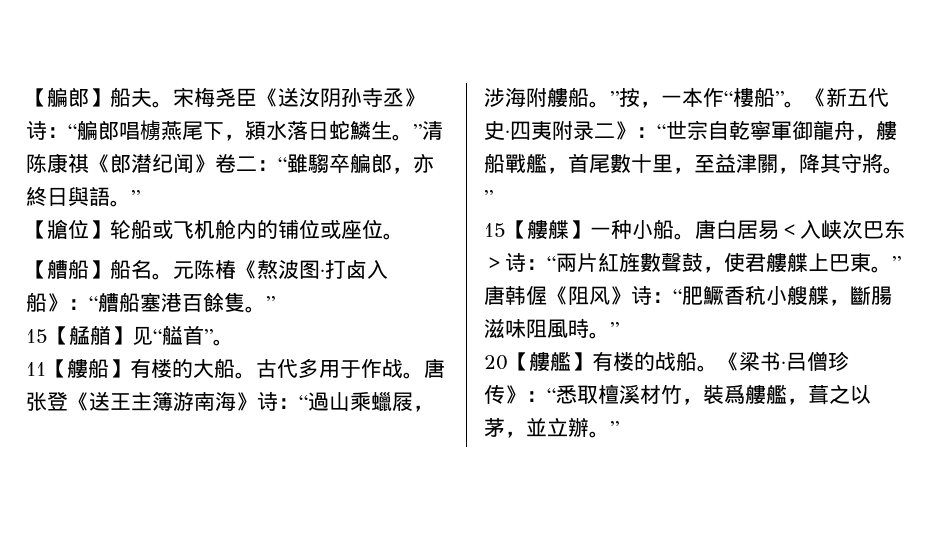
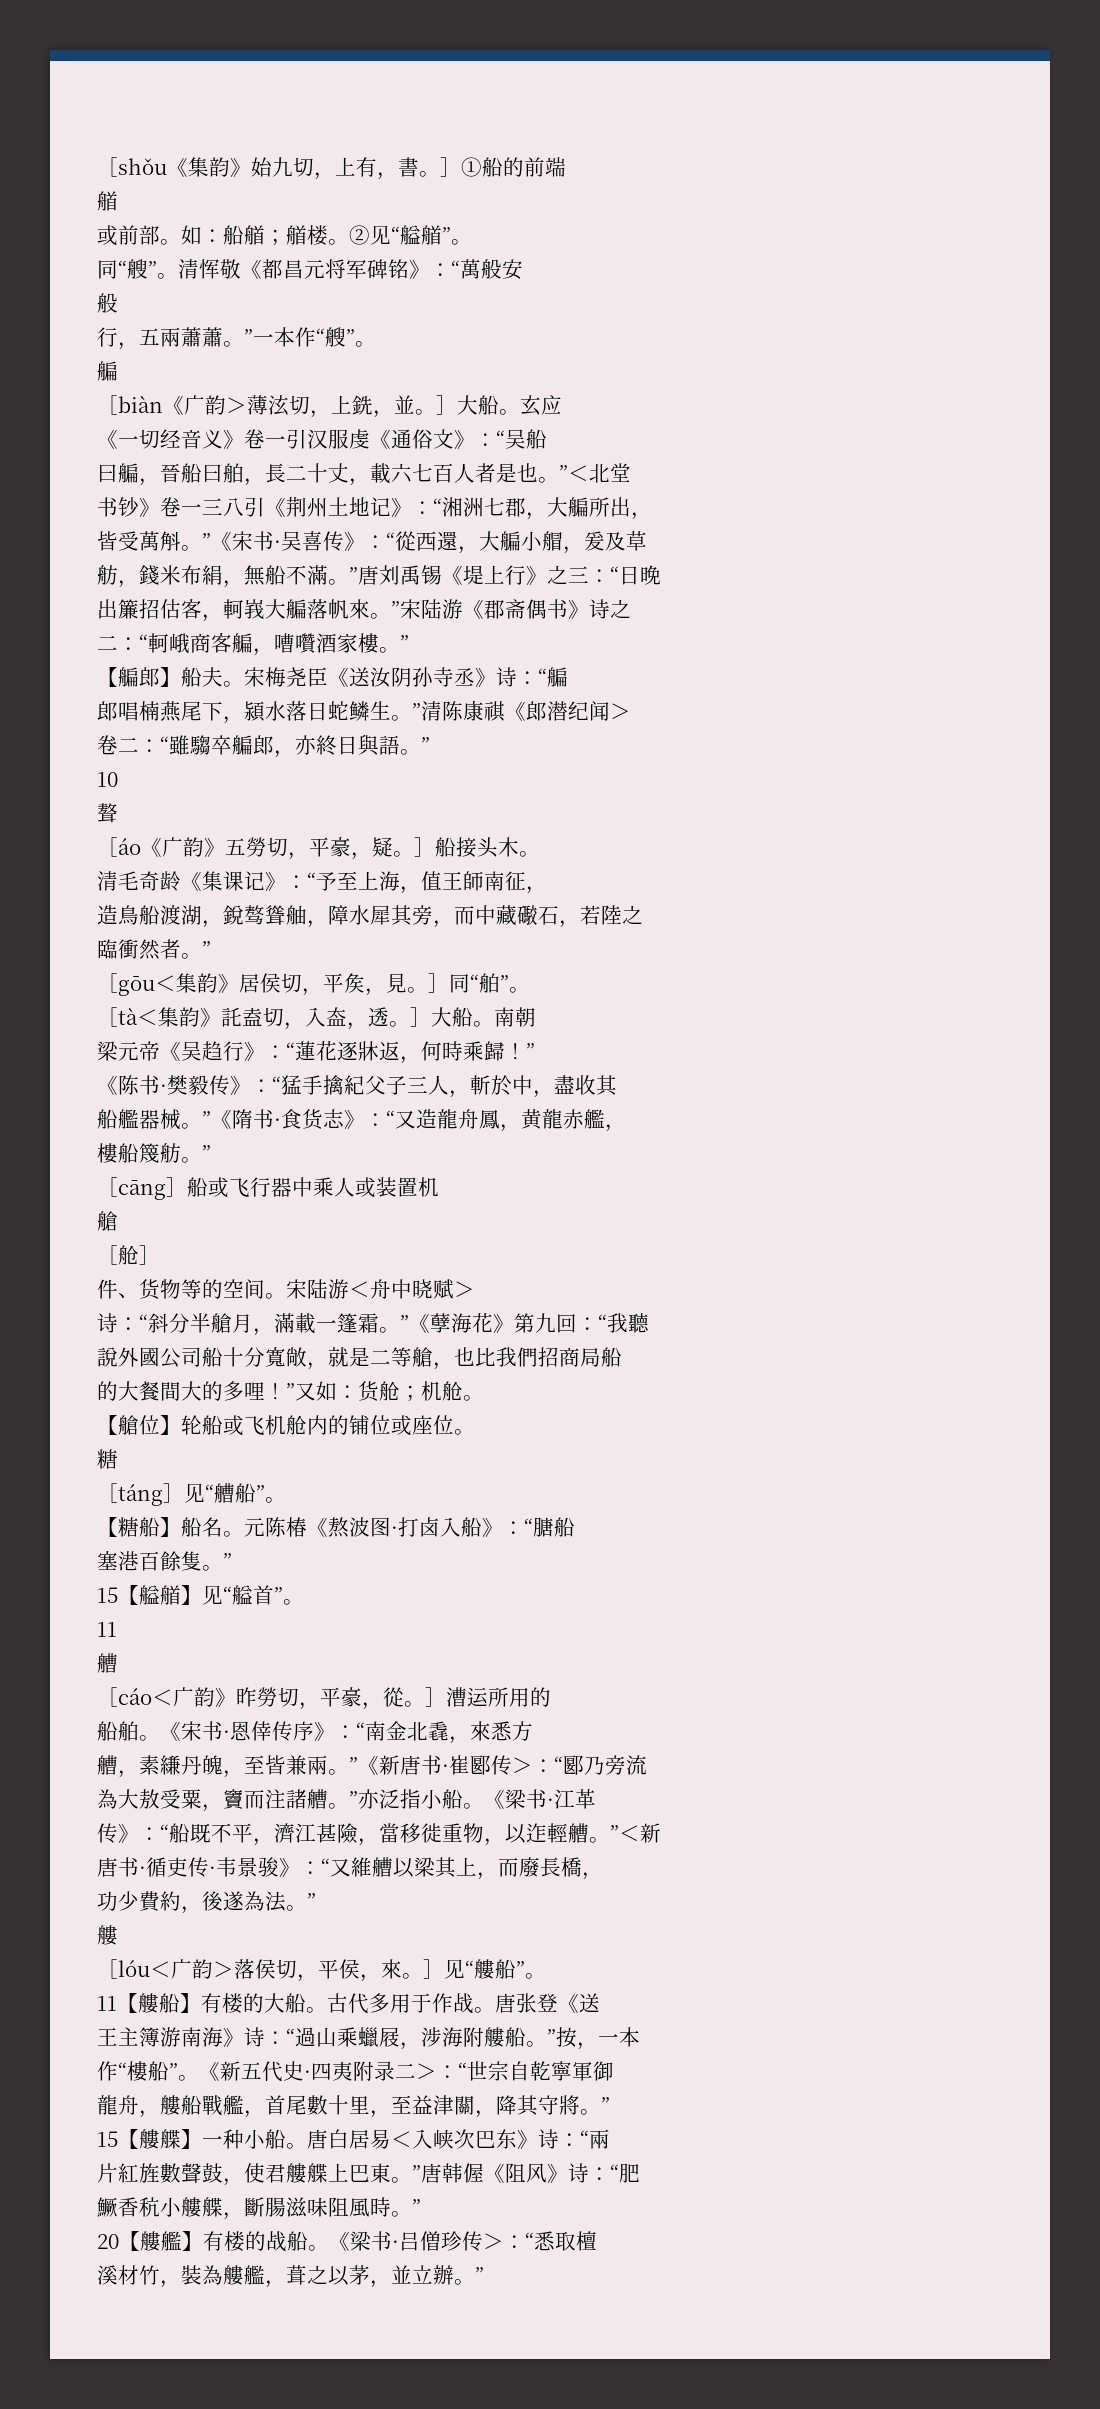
+ ［shǒu《集韵》始九切，上有，書。］①船的前端
+ 艏
+ 或前部。如：船艏；艏楼。②见“艗艏”。
+ 同“艘”。清恽敬《都昌元将军碑铭》：“萬般安
+ 般
+ 行，五兩蕭蕭。”一本作“艘”。
+ 艑
+ ［biàn《广韵＞薄泫切，上銑，並。］大船。玄应
+ 《一切经音义》卷一引汉服虔《通俗文》：“吴船
+ 曰艑，晉船曰舶，長二十丈，載六七百人者是也。”＜北堂
+ 书钞》卷一三八引《荆州土地记》：“湘洲七郡，大艑所出，
+ 皆受萬斛。”《宋书·吴喜传》：“從西還，大艑小艒，爰及草
+ 舫，錢米布絹，無船不滿。”唐刘禹锡《堤上行》之三：“日晚
+ 出簾招估客，軻峩大艑落帆來。”宋陆游《郡斋偶书》诗之
+ 二：“軻峨商客艑，嘈囋酒家樓。”
- 宋梅尧臣《送汝阴孙寺丞》诗：“艑郎唱㯭燕尾下，潁水落日蛇鱗生。”清陈康祺《郎潜纪闻》卷二：“雖騶卒艑郎，亦終日與語。”
+ 宋梅尧臣《送汝阴孙寺丞》诗：“艑
+ 郎唱楠燕尾下，潁水落日蛇鳞生。”清陈康祺《郎潜纪闻＞
+ 卷二：“雖騶卒艑郎，亦終日與語。”
- 【牄位】轮船或飞机舱内的铺位或座位。
- 【艚船】船名。
+ 10
+ 聱
+ ［áo《广韵》五勞切，平豪，疑。］船接头木。
+ 清毛奇龄《集课记》：“予至上海，值王師南征，
+ 造鳥船渡湖，銳骜聳舳，障水犀其旁，而中藏礮石，若陸之
+ 臨衝然者。”
+ ［gōu＜集韵》居侯切，平矦，見。］同“舶”。
+ ［tà＜集韵》託盍切，入盇，透。］大船。南朝
+ 梁元帝《吴趋行》：“蓮花逐牀返，何時乘歸！”
+ 《陈书·樊毅传》：“猛手擒紀父子三人，斬於中，盡收其
+ 船艦器械。”《隋书·食货志》：“又造龍舟鳳，黄龍赤艦，
+ 樓船篾舫。”
+ ［cāng］船或飞行器中乘人或装置机
+ 艙
+ ［舱］
+ 件、货物等的空间。宋陆游＜舟中晓赋＞
+ 诗：“斜分半艙月，滿載一篷霜。”《孽海花》第九回：“我聽
+ 說外國公司船十分寬敞，就是二等艙，也比我們招商局船
+ 的大餐間大的多哩！”又如：货舱；机舱。
+ 【艙位】轮船或飞机舱内的铺位或座位。
+ 糖
+ ［táng］见“艚船”。
+ 【糖船】船名。
- 元陈椿《熬波图·打卤入船》：“艚船塞港百餘隻。”
+ 元陈椿《熬波图·打卤入船》：“膅船
+ 塞港百餘隻。”
- 15【艋艏】见“艗首”。
+ 15【艗艏】见“艗首”。
+ 11
+ 艚
+ ［cáo＜广韵》昨勞切，平豪，從。］漕运所用的
+ 船舶。《宋书·恩倖传序》：“南金北毳，來悉方
+ 艚，素縑丹魄，至皆兼兩。”《新唐书·崔郾传＞：“郾乃旁流
+ 為大敖受粟，竇而注諸艚。”亦泛指小船。《梁书·江革
+ 传》：“船既不平，濟江甚險，當移徙重物，以迮輕艚。”＜新
+ 唐书·循吏传·韦景骏》：“又維艚以梁其上，而廢長橋，
+ 功少費約，後遂為法。”
+ 艛
+ ［lóu＜广韵＞落侯切，平侯，來。］见“艛船”。
- 唐张登《送王主簿游南海》诗：“過山乘蠟屐，涉海附艛船。”按，一本作“樓船”。
+ 唐张登《送
+ 王主簿游南海》诗：“過山乘蠟屐，涉海附艛船。”按，一本
+ 作“樓船”。
- 《新五代史·四夷附录二》：“世宗自乾寧軍御龍舟，艛船戰艦，首尾數十里，至益津關，降其守將。”
+ 《新五代史·四夷附录二＞：“世宗自乾寧軍御
+ 龍舟，艛船戰艦，首尾數十里，至益津關，降其守將。”
- 唐白居易＜入峡次巴东＞诗：“兩片紅旌數聲鼓，使君艛艓上巴東。”唐韩偓《阻风》诗：“肥鱖香秔小艘艓，斷腸滋味阻風時。”
+ 唐白居易＜入峡次巴东》诗：“兩
+ 片紅旌數聲鼓，使君艛艓上巴東。”唐韩偓《阻风》诗：“肥
+ 鱖香秔小艛艓，斷腸滋味阻風時。”
- 《梁书·吕僧珍传》：“悉取檀溪材竹，裝爲艛艦，葺之以茅，並立辦。”
+ 《梁书·吕僧珍传＞：“悉取檀
+ 溪材竹，裝為艛艦，葺之以茅，並立辦。”

